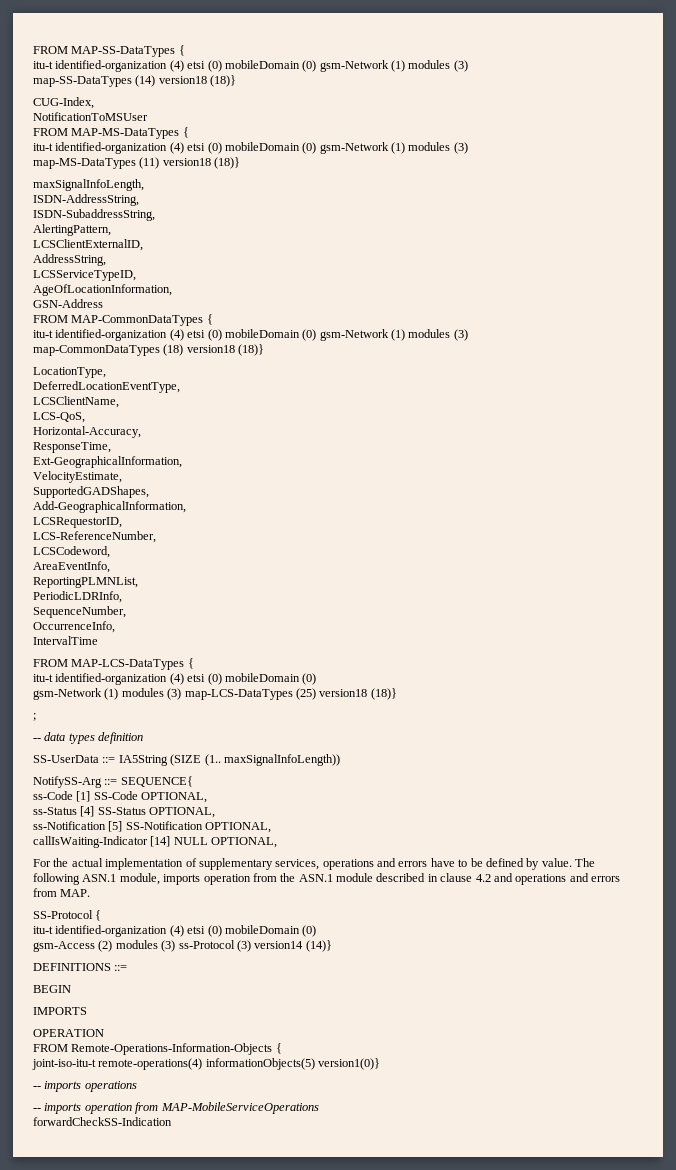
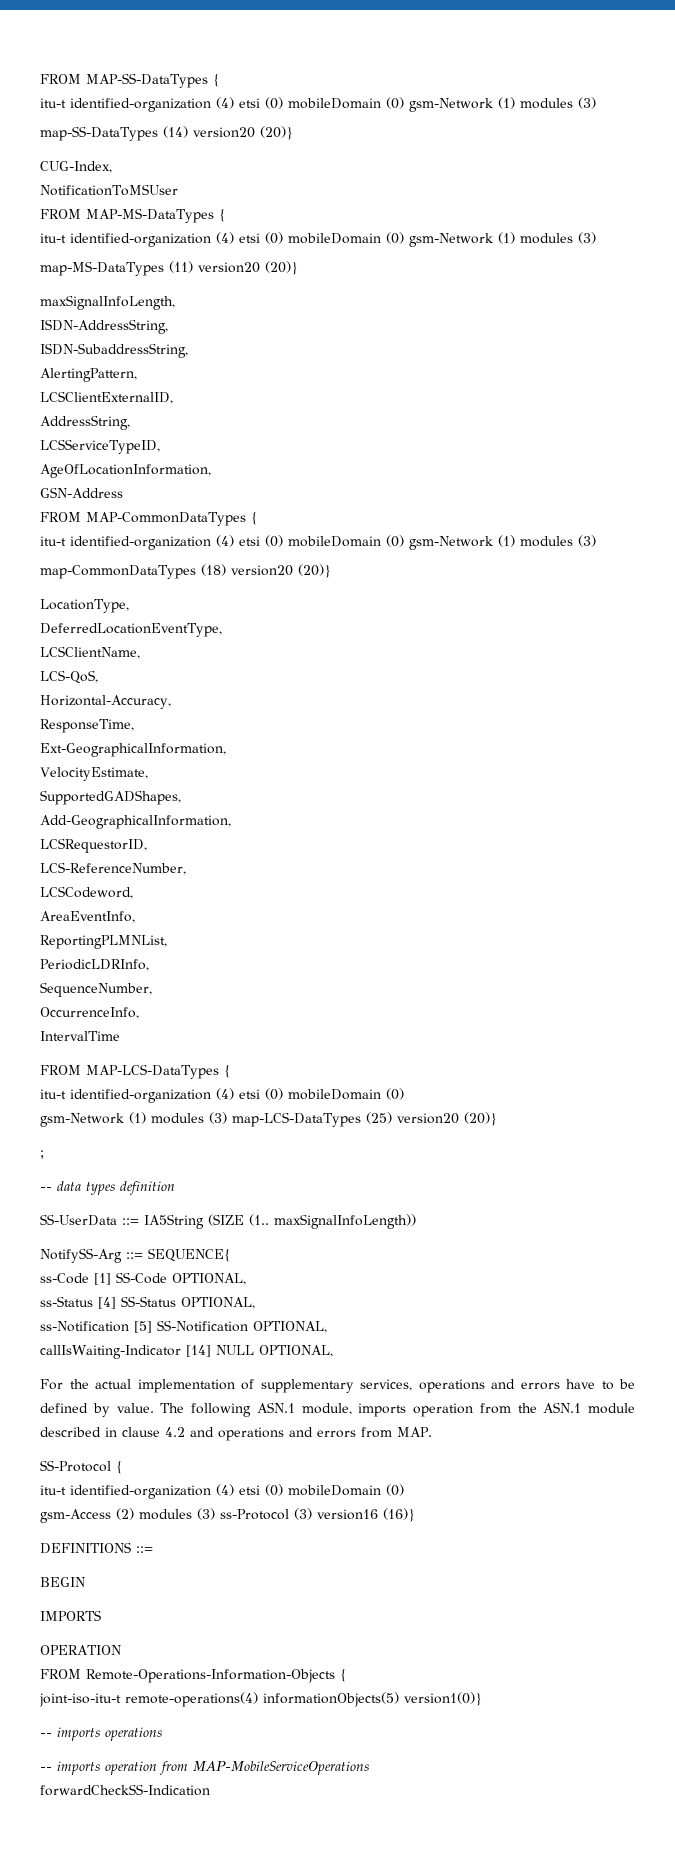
- map-SS-DataTypes (14) version18 (18)}
+ map-SS-DataTypes (14) version20 (20)}
- map-MS-DataTypes (11) version18 (18)}
+ map-MS-DataTypes (11) version20 (20)}
- map-CommonDataTypes (18) version18 (18)}
+ map-CommonDataTypes (18) version20 (20)}
- gsm-Network (1) modules (3) map-LCS-DataTypes (25) version18 (18)}
+ gsm-Network (1) modules (3) map-LCS-DataTypes (25) version20 (20)}
- gsm-Access (2) modules (3) ss-Protocol (3) version14 (14)}
+ gsm-Access (2) modules (3) ss-Protocol (3) version16 (16)}

